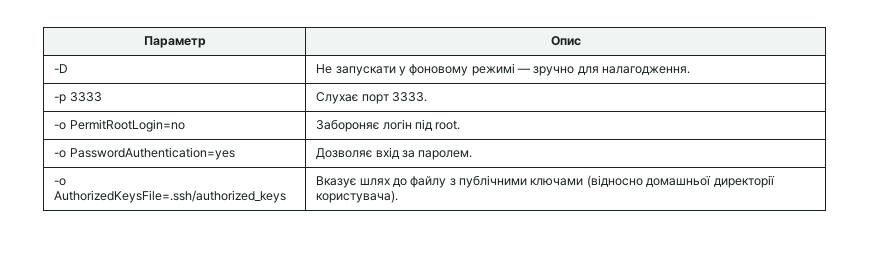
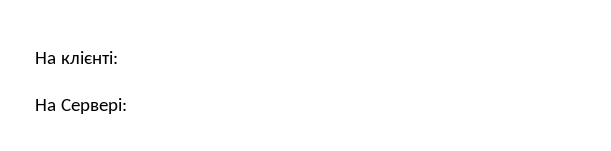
- Параметр | Опис
- -D | Не запускати у фоновому режимі — зручно для налагодження.
- -p 3333 | Слухає порт 3333.
- -o PermitRootLogin=no | Забороняє логін під root.
- -o PasswordAuthentication=yes | Дозволяє вхід за паролем.
- -o AuthorizedKeysFile=.ssh/authorized_keys | Вказує шлях до файлу з публічними ключами (відносно домашньої директорії користувача).
+ На клієнті:
+ На Сервері:

